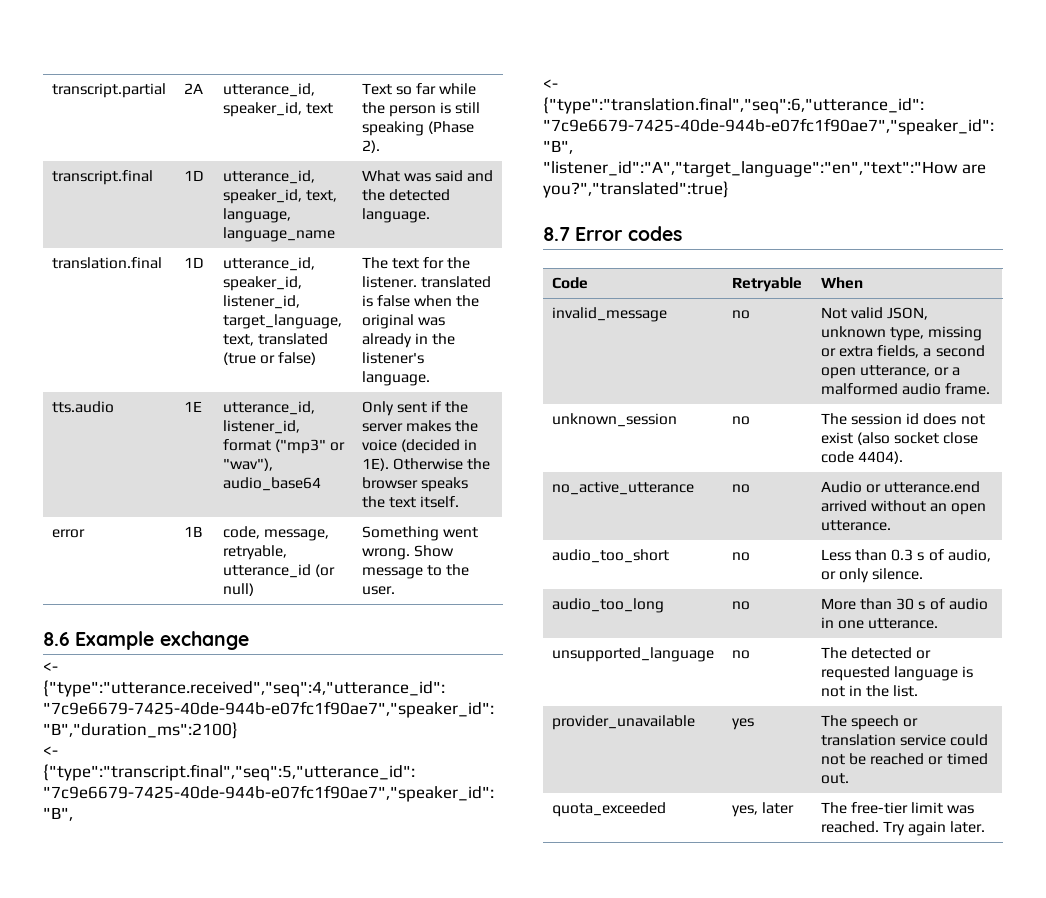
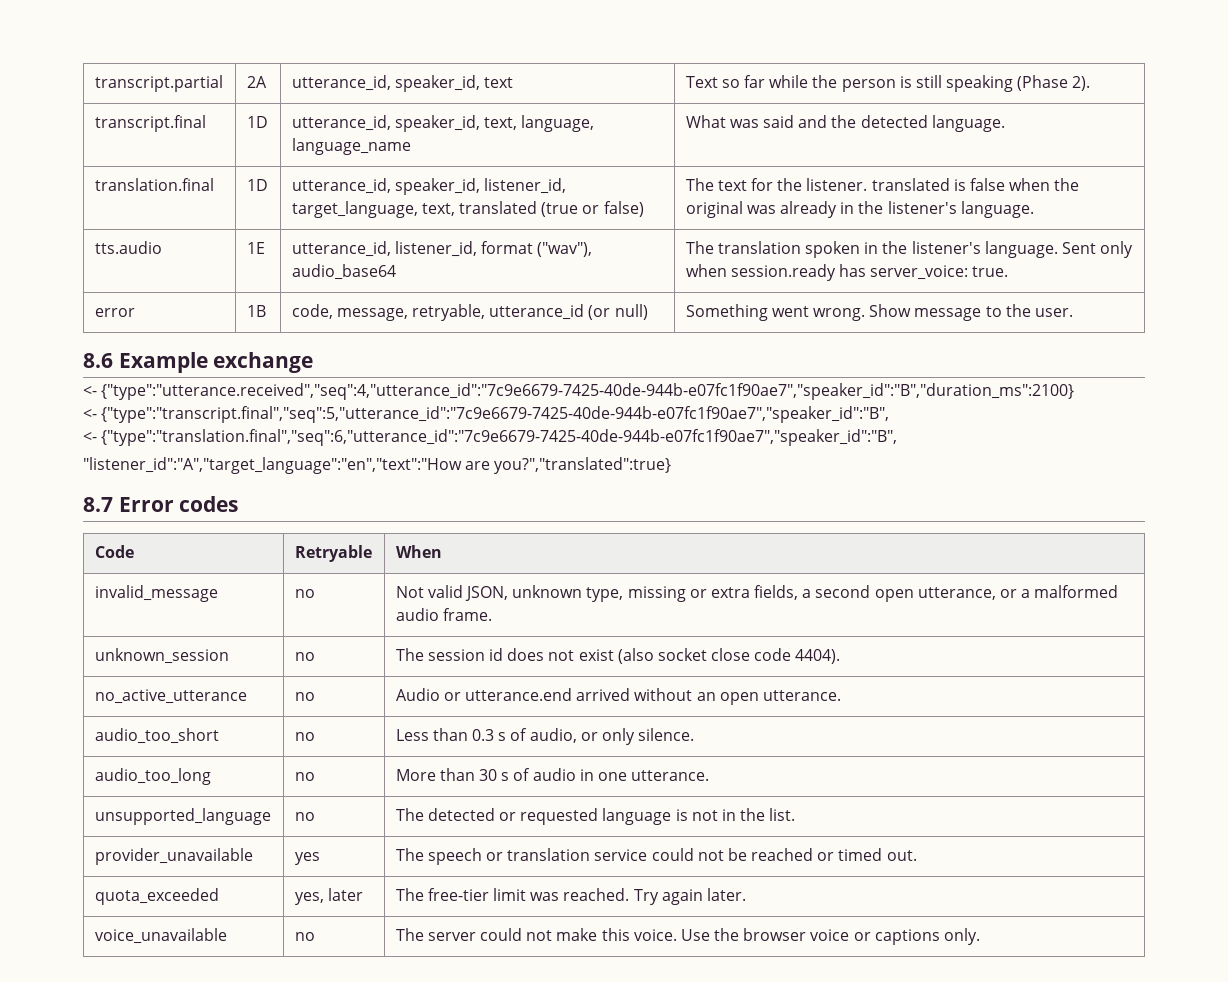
- tts.audio | 1E | utterance_id, listener_id, format ("mp3" or "wav"), audio_base64 | Only sent if the server makes the voice (decided in 1E). Otherwise the browser speaks the text itself.
+ tts.audio | 1E | utterance_id, listener_id, format ("wav"), audio_base64 | The translation spoken in the listener's language. Sent only when session.ready has server_voice: true.
+ voice_unavailable | no | The server could not make this voice. Use the browser voice or captions only.

